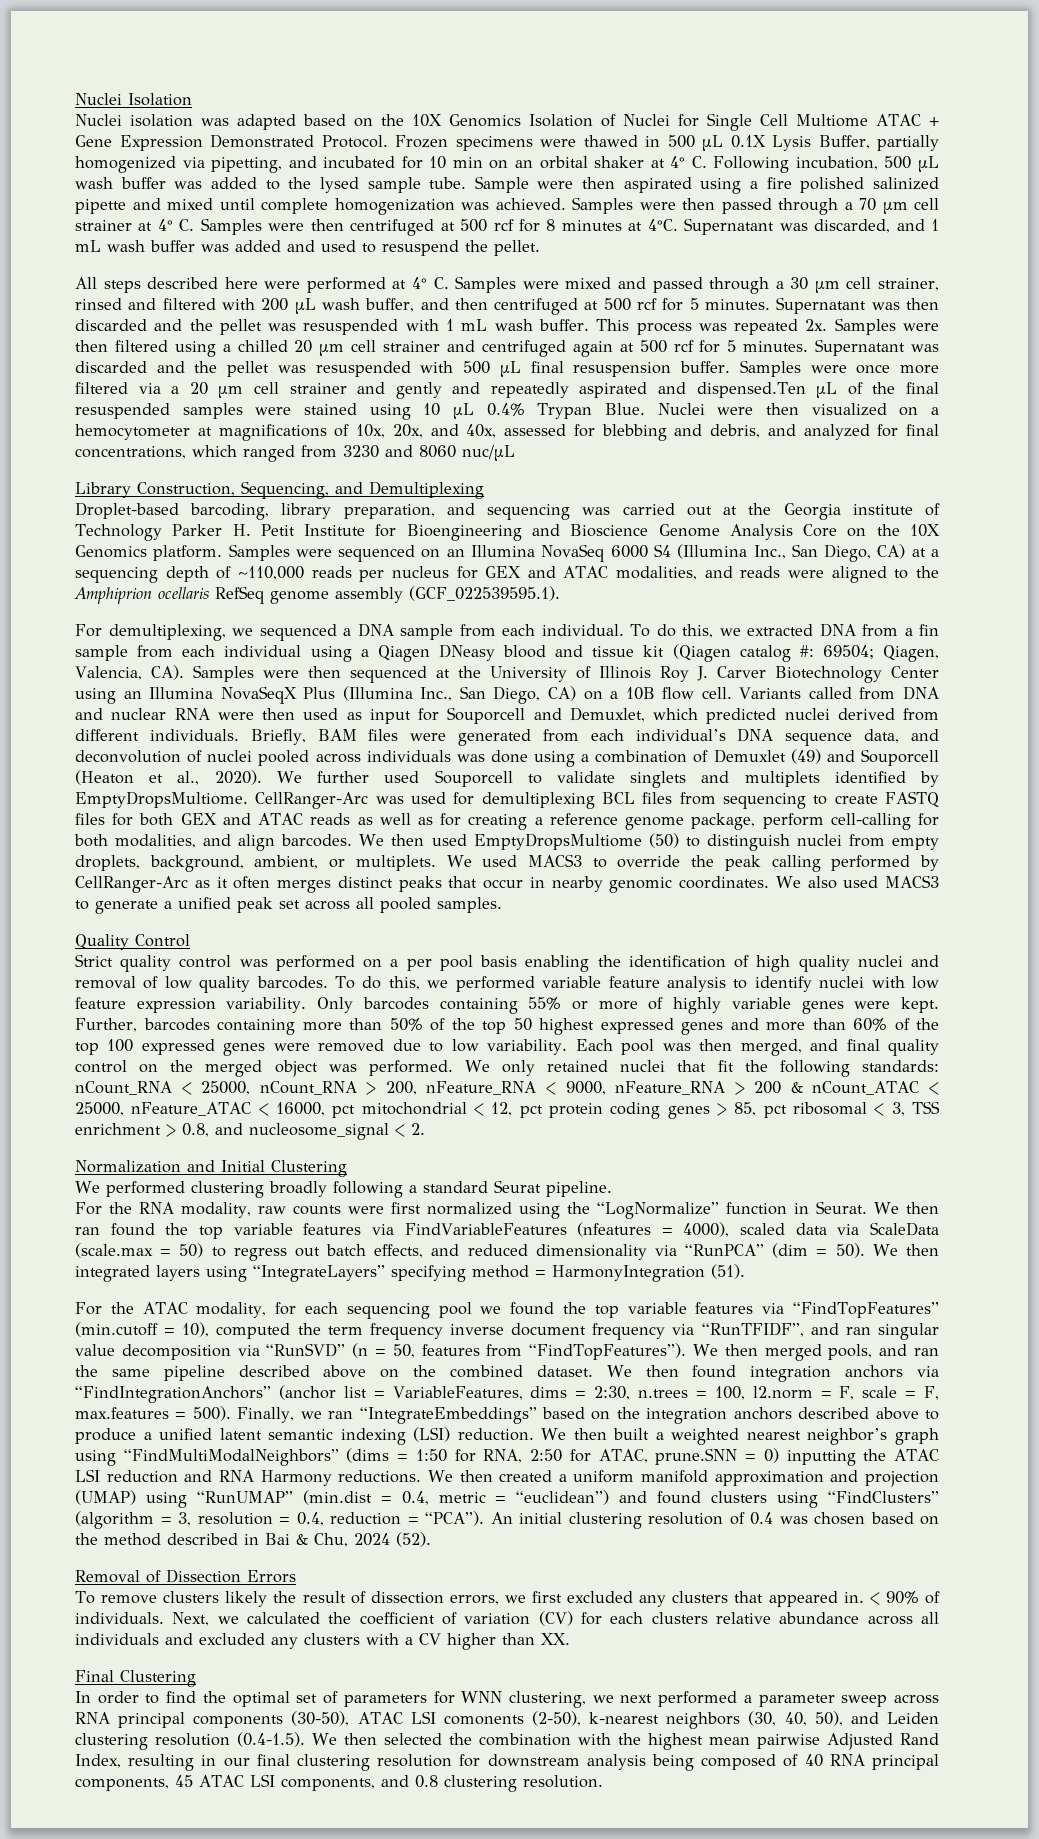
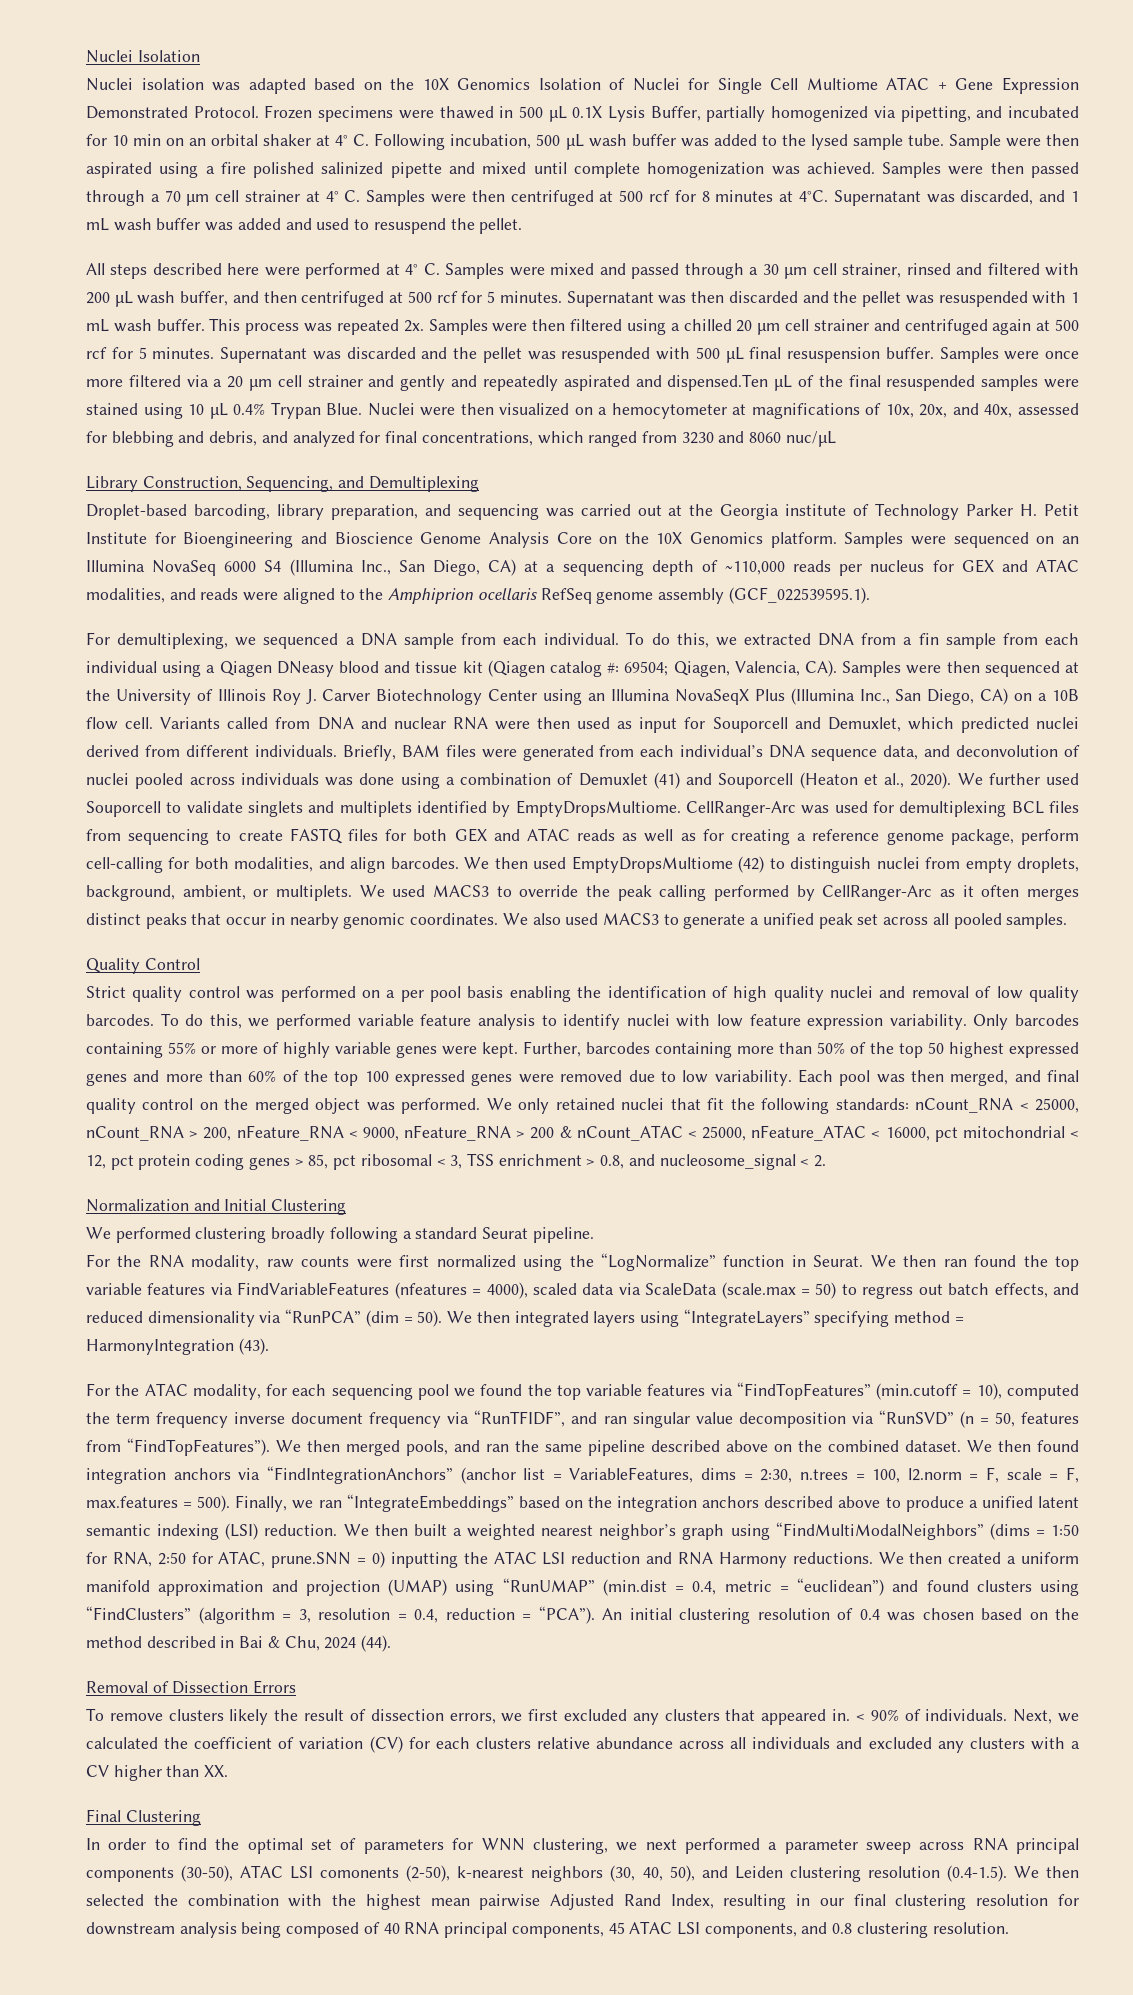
- Briefly, BAM files were generated from each individual’s DNA sequence data, and deconvolution of nuclei pooled across individuals was done using a combination of Demuxlet (49) and Souporcell (Heaton et al., 2020).
+ Briefly, BAM files were generated from each individual’s DNA sequence data, and deconvolution of nuclei pooled across individuals was done using a combination of Demuxlet (41) and Souporcell (Heaton et al., 2020).
- We then used EmptyDropsMultiome (50) to distinguish nuclei from empty droplets, background, ambient, or multiplets.
+ We then used EmptyDropsMultiome (42) to distinguish nuclei from empty droplets, background, ambient, or multiplets.
- We then integrated layers using “IntegrateLayers” specifying method = HarmonyIntegration (51).
+ We then integrated layers using “IntegrateLayers” specifying method = HarmonyIntegration (43).
- An initial clustering resolution of 0.4 was chosen based on the method described in Bai & Chu, 2024 (52).
+ An initial clustering resolution of 0.4 was chosen based on the method described in Bai & Chu, 2024 (44).

